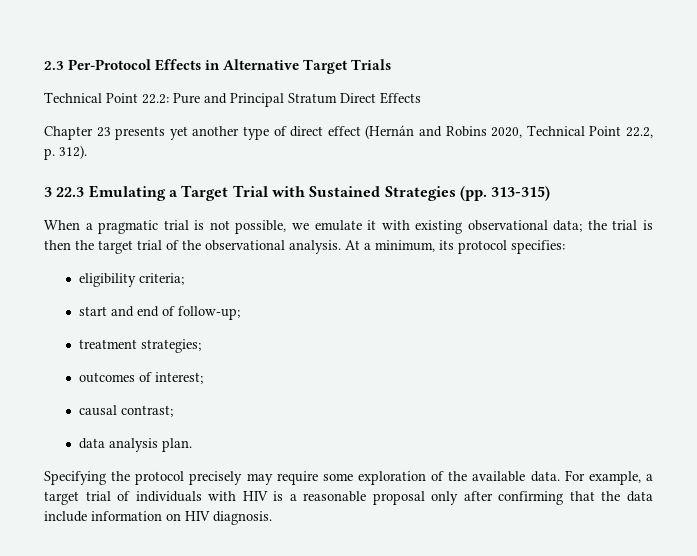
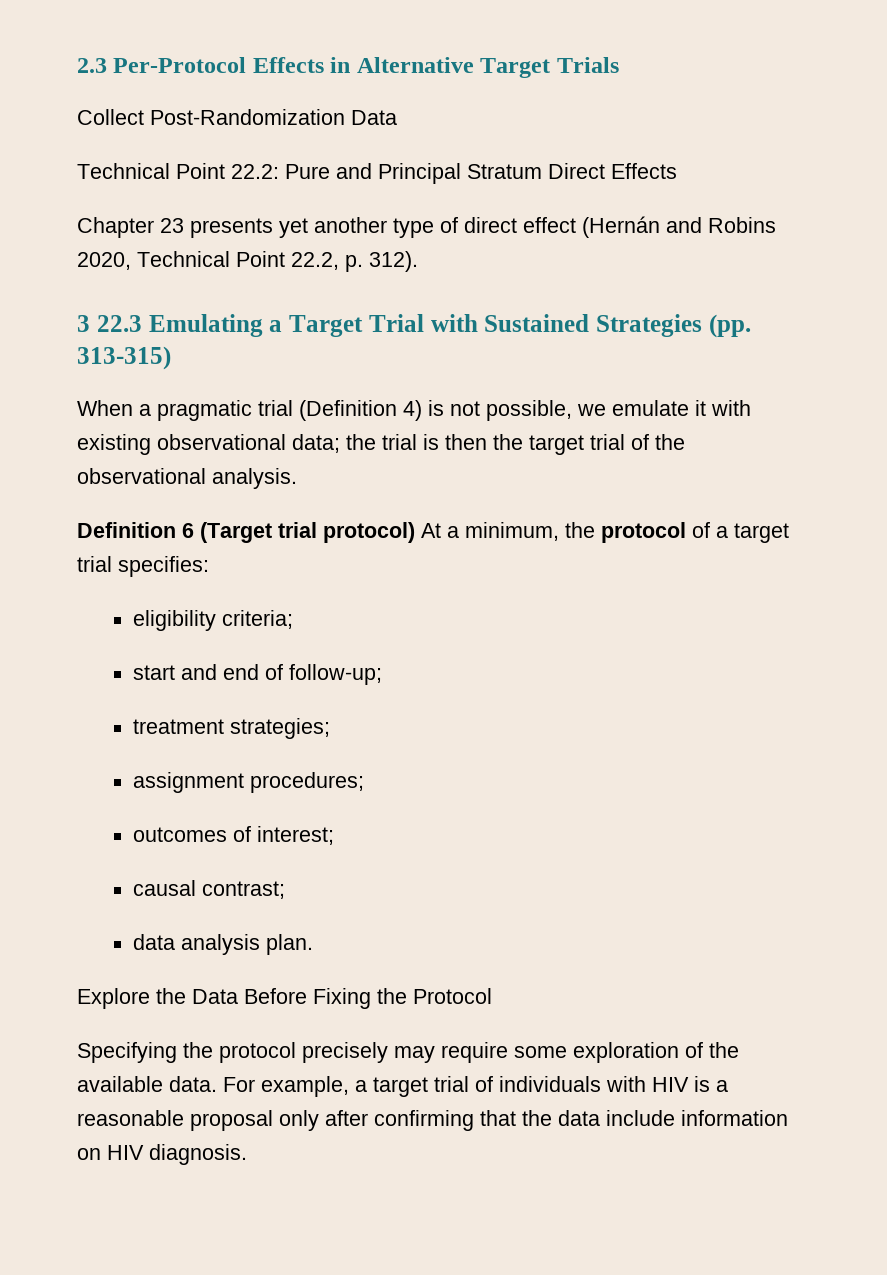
+ Collect Post-Randomization Data
- When a pragmatic trial is not possible, we emulate it with existing observational data; the trial is then the target trial of the observational analysis. At a minimum, its protocol specifies:
+ When a pragmatic trial (Definition 4) is not possible, we emulate it with existing observational data; the trial is then the target trial of the observational analysis.
+ Definition 6 (Target trial protocol) At a minimum, the protocol of a target trial specifies:
+ assignment procedures;
+ Explore the Data Before Fixing the Protocol

